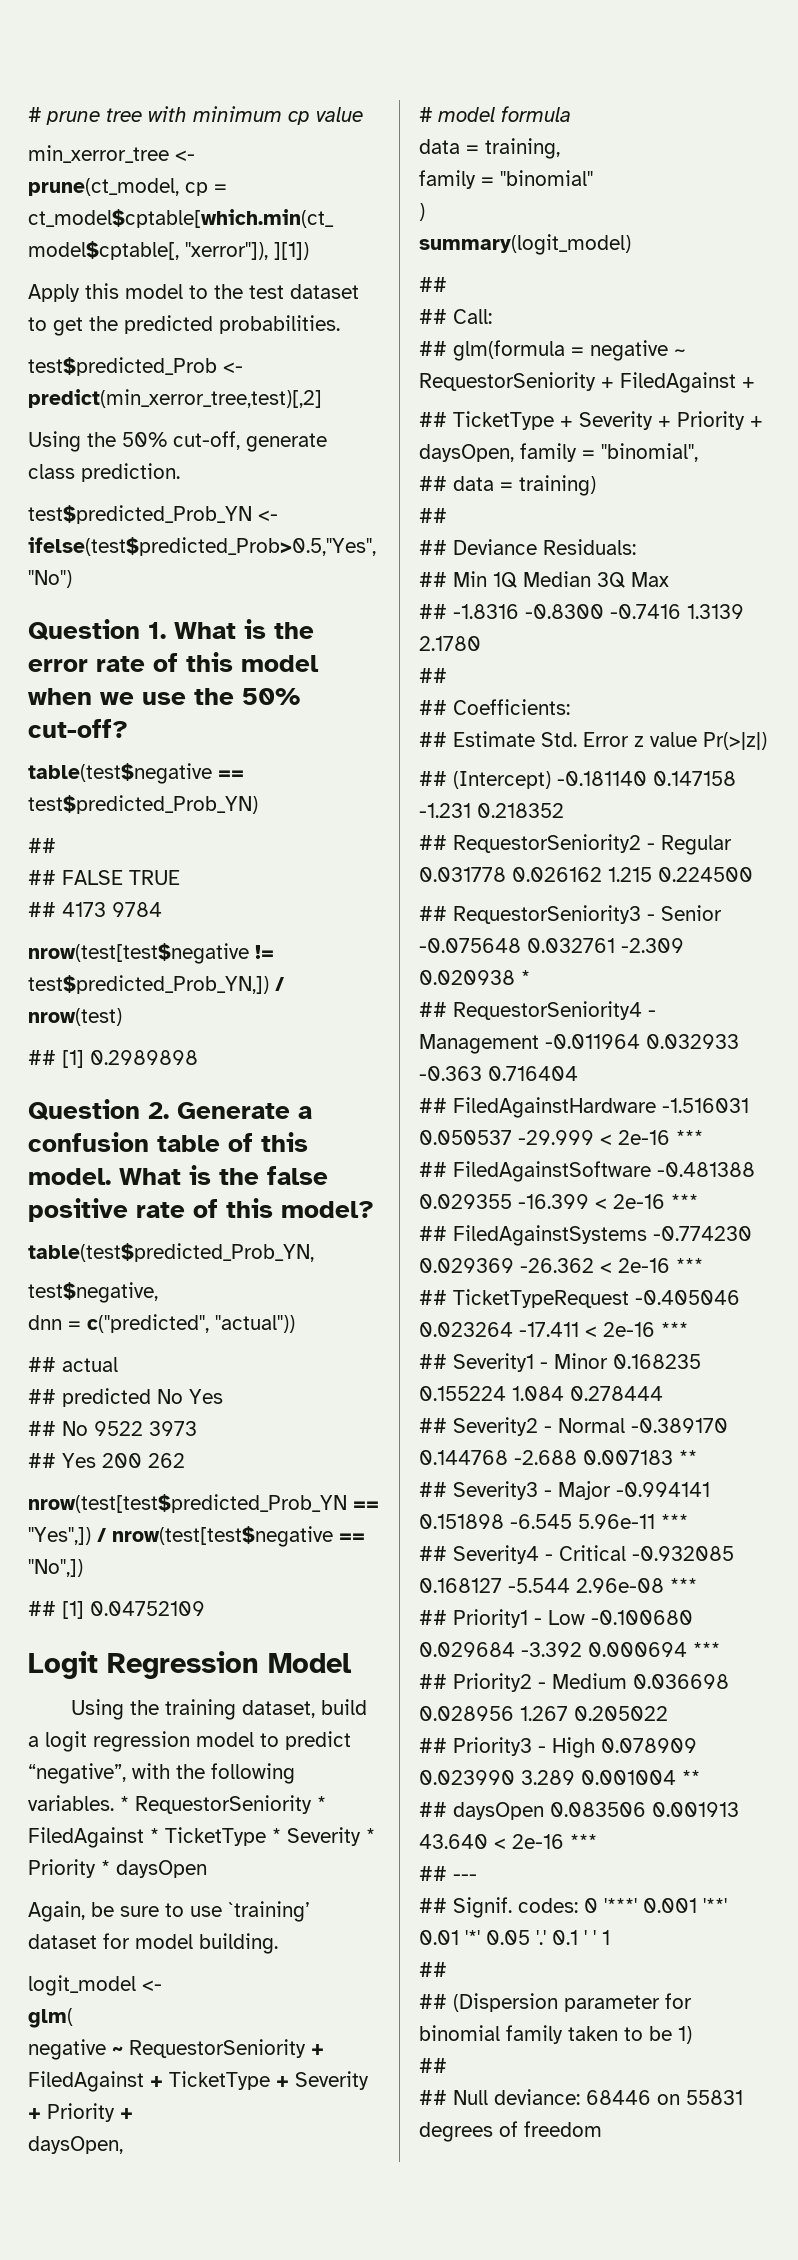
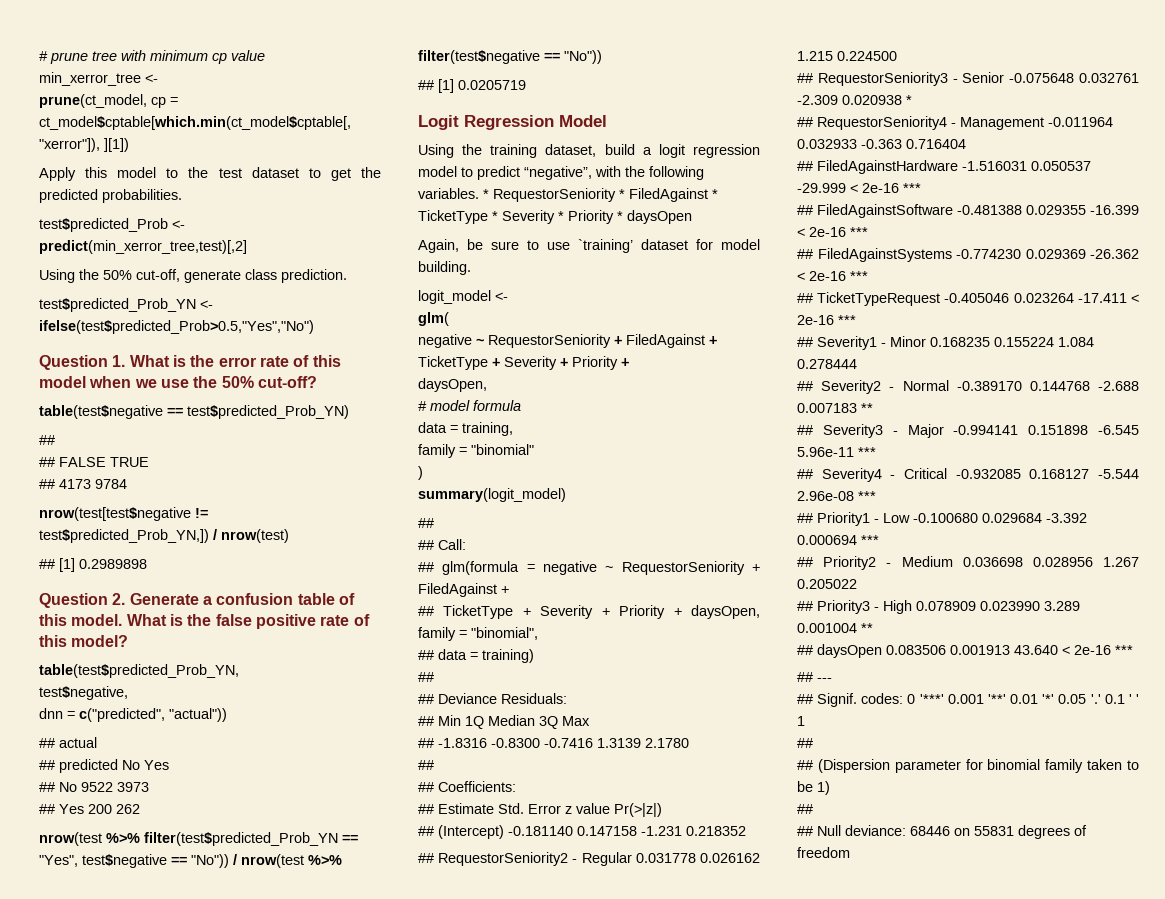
- nrow(test[test$predicted_Prob_YN == "Yes",]) / nrow(test[test$negative == "No",])
- ## [1] 0.04752109
+ nrow(test %>% filter(test$predicted_Prob_YN == "Yes", test$negative == "No")) / nrow(test %>% filter(test$negative == "No"))
+ ## [1] 0.0205719

